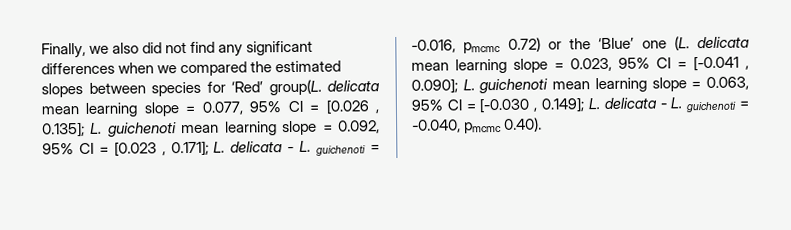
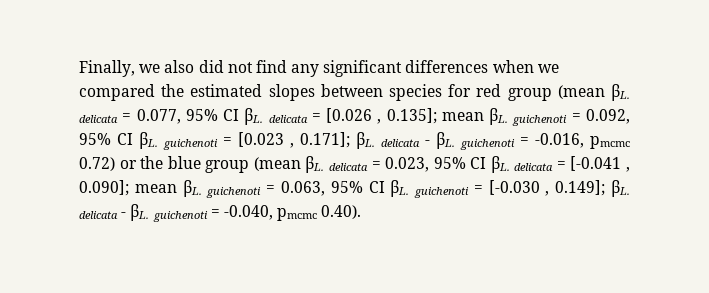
- Finally, we also did not find any significant differences when we compared the estimated slopes between species for ‘Red’ group(L. delicata mean learning slope = 0.077, 95% CI = [0.026 , 0.135];
+ Finally, we also did not find any significant differences when we compared the estimated slopes between species for red group (mean βL. delicata = 0.077, 95% CI βL. delicata = [0.026 , 0.135];
- L. guichenoti mean learning slope = 0.092, 95% CI = [0.023 , 0.171];
+ mean βL. guichenoti = 0.092, 95% CI βL. guichenoti = [0.023 , 0.171];
- L. delicata - L. guichenoti = -0.016, pmcmc 0.72) or the ‘Blue’ one (L. delicata mean learning slope = 0.023, 95% CI = [-0.041 , 0.090];
+ βL. delicata - βL. guichenoti = -0.016, pmcmc 0.72) or the blue group (mean βL. delicata = 0.023, 95% CI βL. delicata = [-0.041 , 0.090];
- L. guichenoti mean learning slope = 0.063, 95% CI = [-0.030 , 0.149];
+ mean βL. guichenoti = 0.063, 95% CI βL. guichenoti = [-0.030 , 0.149];
- L. delicata - L. guichenoti = -0.040, pmcmc 0.40).
+ βL. delicata - βL. guichenoti = -0.040, pmcmc 0.40).

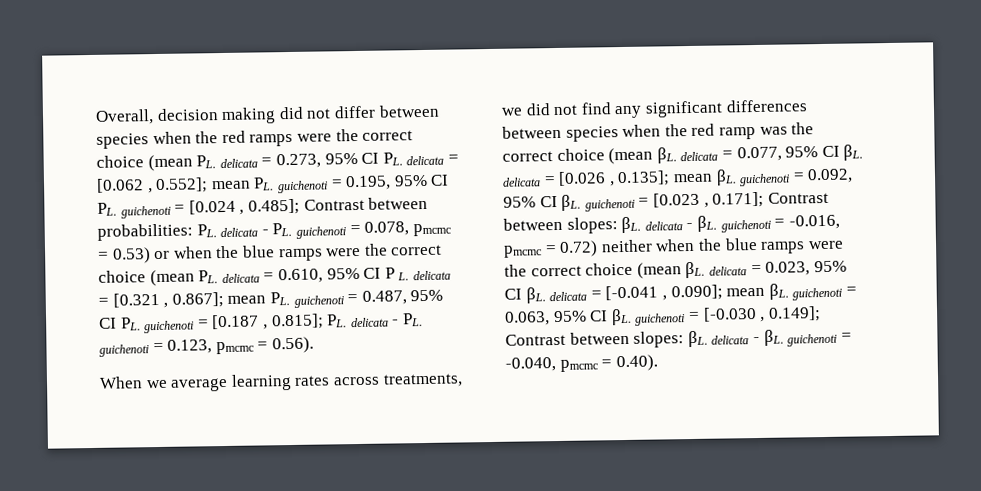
- Finally, we also did not find any significant differences when we compared the estimated slopes between species for red group (mean βL. delicata = 0.077, 95% CI βL. delicata = [0.026 , 0.135];
+ Overall, decision making did not differ between species when the red ramps were the correct choice (mean PL. delicata = 0.273, 95% CI PL. delicata = [0.062 , 0.552]; mean PL. guichenoti = 0.195, 95% CI PL. guichenoti = [0.024 , 0.485]; Contrast between probabilities: PL. delicata - PL. guichenoti = 0.078, pmcmc = 0.53) or when the blue ramps were the correct choice (mean PL. delicata = 0.610, 95% CI P L. delicata = [0.321 , 0.867]; mean PL. guichenoti = 0.487, 95% CI PL. guichenoti = [0.187 , 0.815]; PL. delicata - PL. guichenoti = 0.123, pmcmc = 0.56).
+ When we average learning rates across treatments, we did not find any significant differences between species when the red ramp was the correct choice (mean βL. delicata = 0.077, 95% CI βL. delicata = [0.026 , 0.135];
- mean βL. guichenoti = 0.092, 95% CI βL. guichenoti = [0.023 , 0.171];
+ mean βL. guichenoti = 0.092, 95% CI βL. guichenoti = [0.023 , 0.171]; Contrast between slopes:
- βL. delicata - βL. guichenoti = -0.016, pmcmc 0.72) or the blue group (mean βL. delicata = 0.023, 95% CI βL. delicata = [-0.041 , 0.090];
+ βL. delicata - βL. guichenoti = -0.016, pmcmc = 0.72) neither when the blue ramps were the correct choice (mean βL. delicata = 0.023, 95% CI βL. delicata = [-0.041 , 0.090];
- mean βL. guichenoti = 0.063, 95% CI βL. guichenoti = [-0.030 , 0.149];
+ mean βL. guichenoti = 0.063, 95% CI βL. guichenoti = [-0.030 , 0.149]; Contrast between slopes:
- βL. delicata - βL. guichenoti = -0.040, pmcmc 0.40).
+ βL. delicata - βL. guichenoti = -0.040, pmcmc = 0.40).

